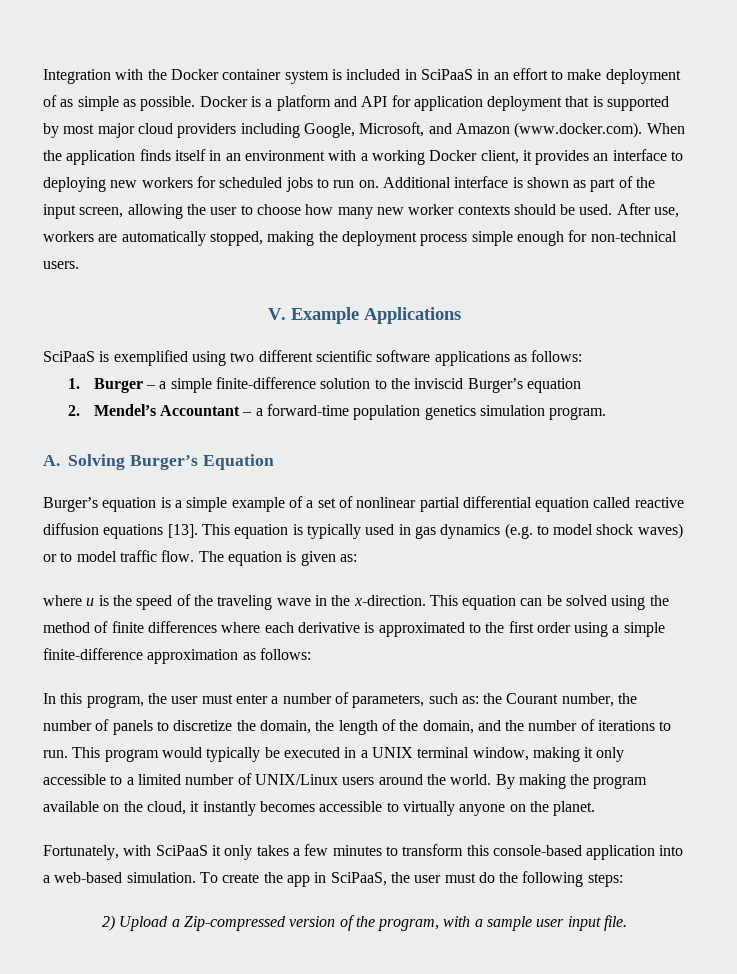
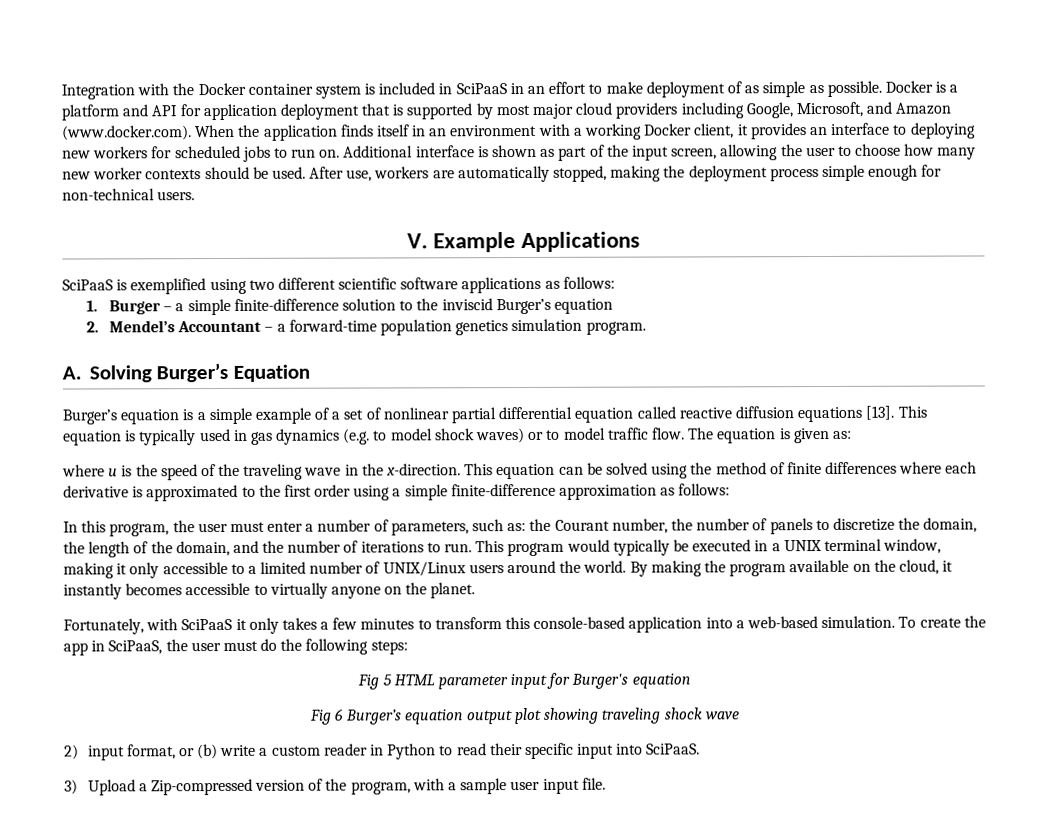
- 2) Upload a Zip-compressed version of the program, with a sample user input file.
+ Fig 5 HTML parameter input for Burger's equation
+ Fig 6 Burger’s equation output plot showing traveling shock wave
+ 2) input format, or (b) write a custom reader in Python to read their specific input into SciPaaS.
+ 3) Upload a Zip-compressed version of the program, with a sample user input file.

